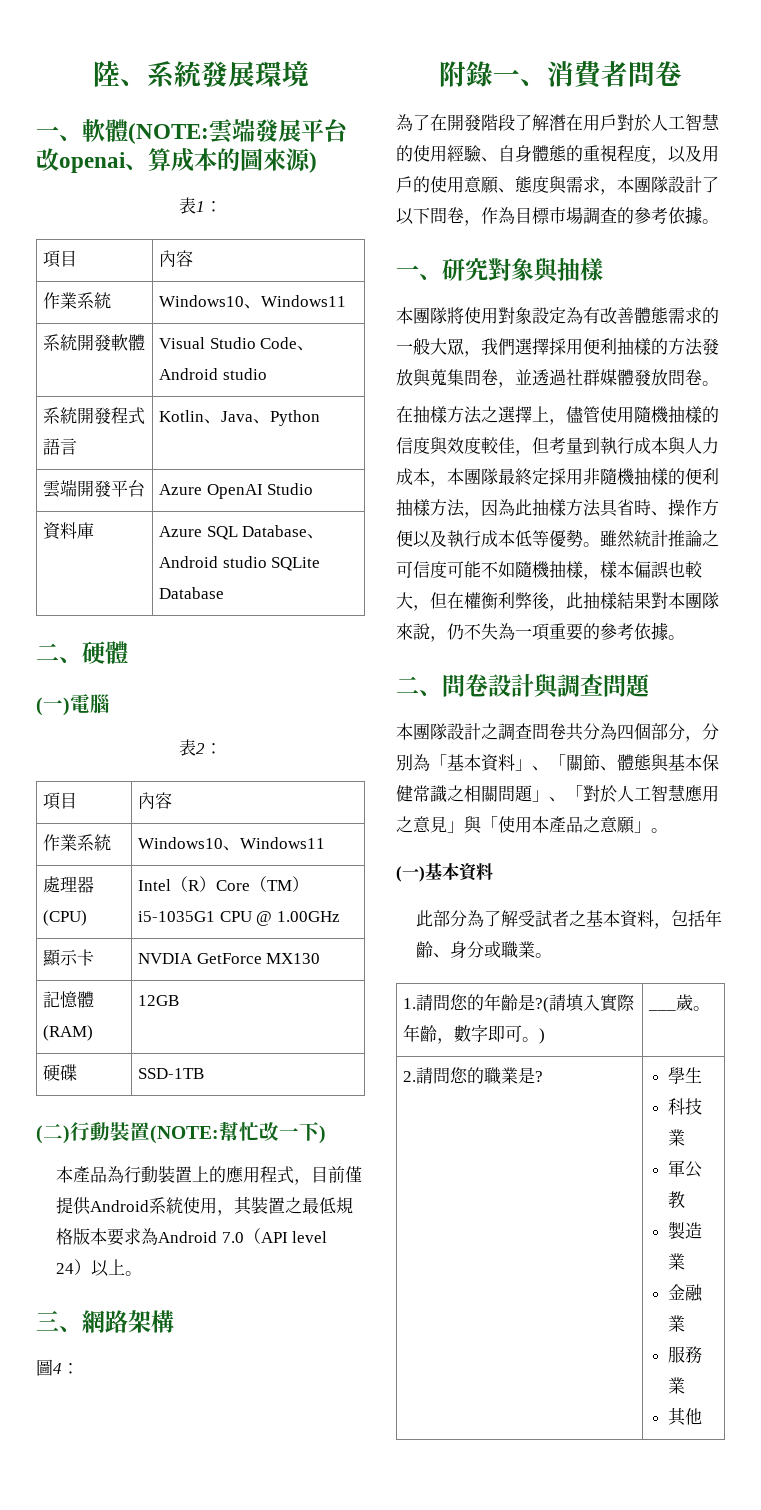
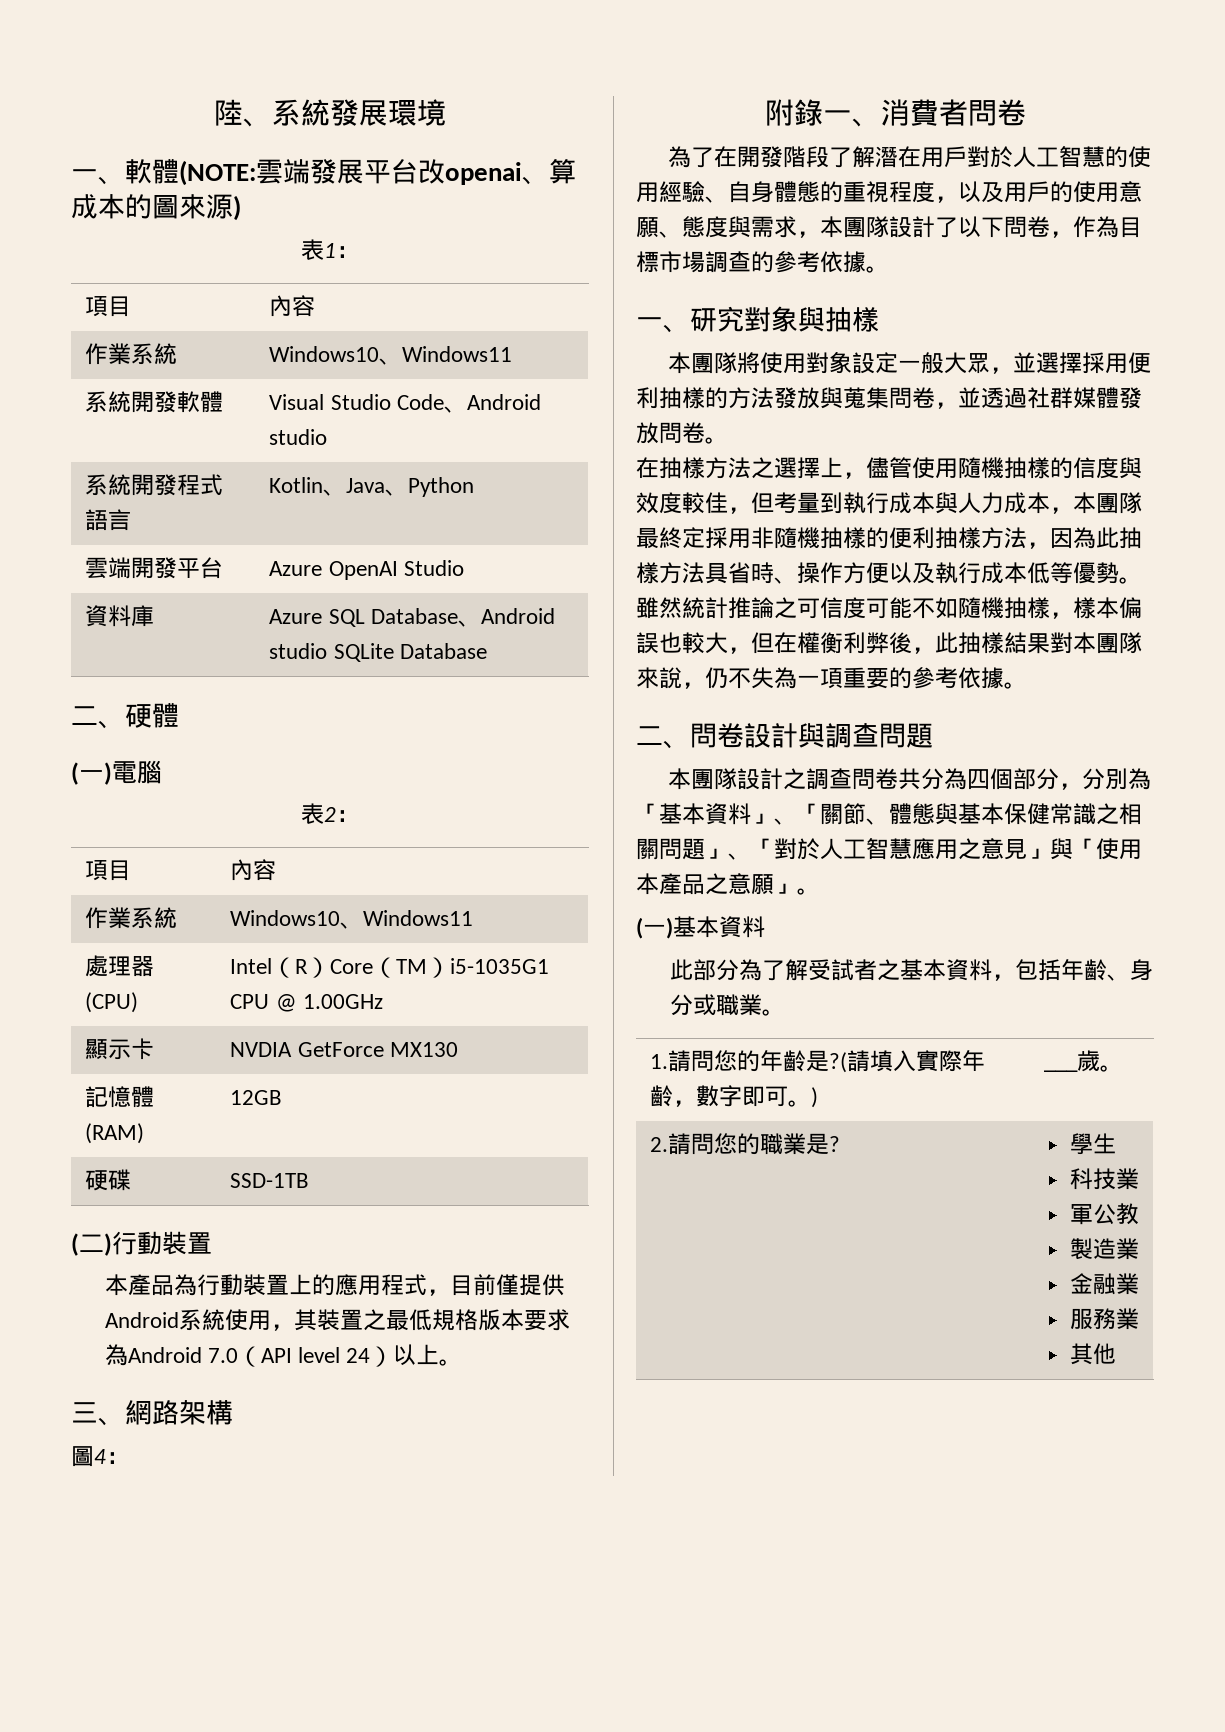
- (二)行動裝置(NOTE:幫忙改一下)
+ (二)行動裝置
- 本團隊將使用對象設定為有改善體態需求的一般大眾，我們選擇採用便利抽樣的方法發放與蒐集問卷，並透過社群媒體發放問卷。
+ 本團隊將使用對象設定一般大眾，並選擇採用便利抽樣的方法發放與蒐集問卷，並透過社群媒體發放問卷。

